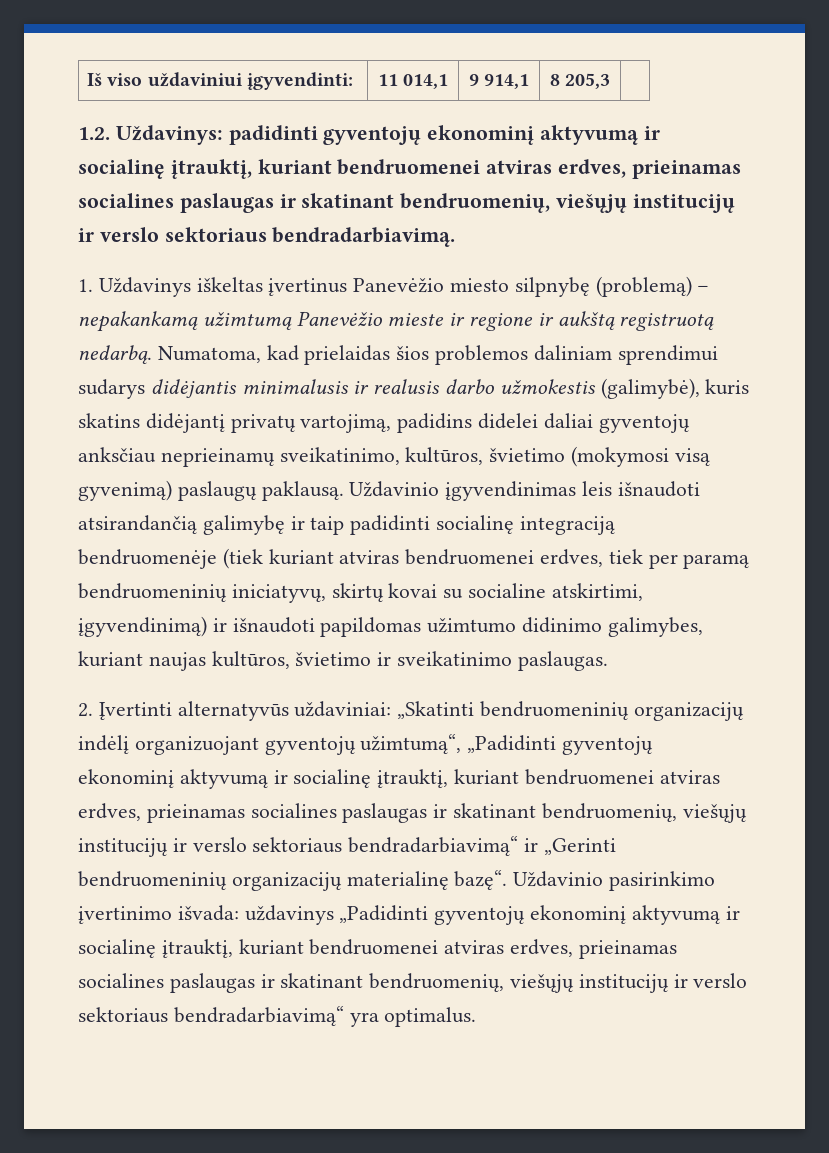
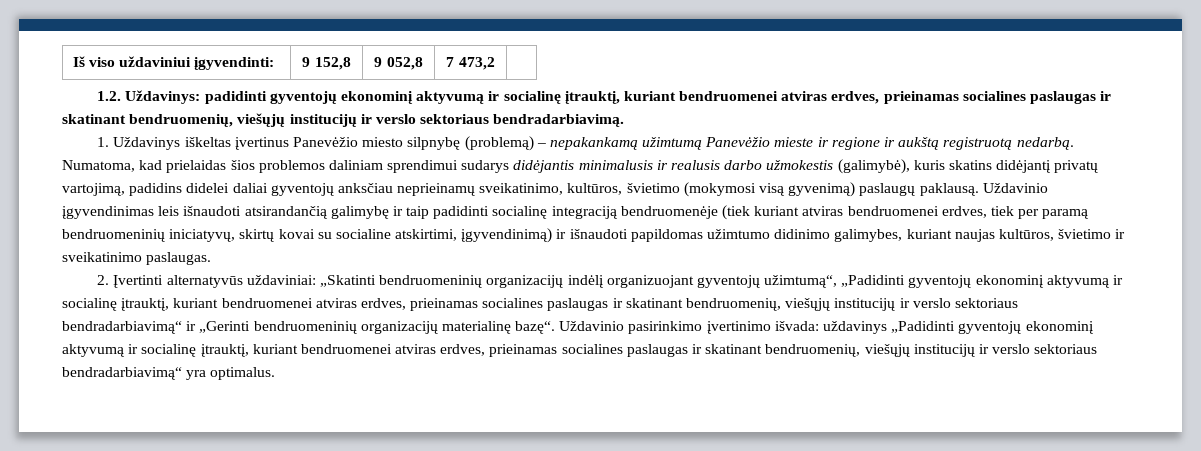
- Iš viso uždaviniui įgyvendinti: | 11 014,1 | 9 914,1 | 8 205,3 |
+ Iš viso uždaviniui įgyvendinti: | 9 152,8 | 9 052,8 | 7 473,2 |

